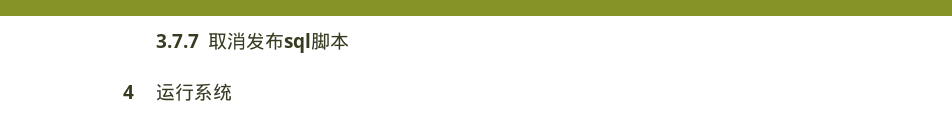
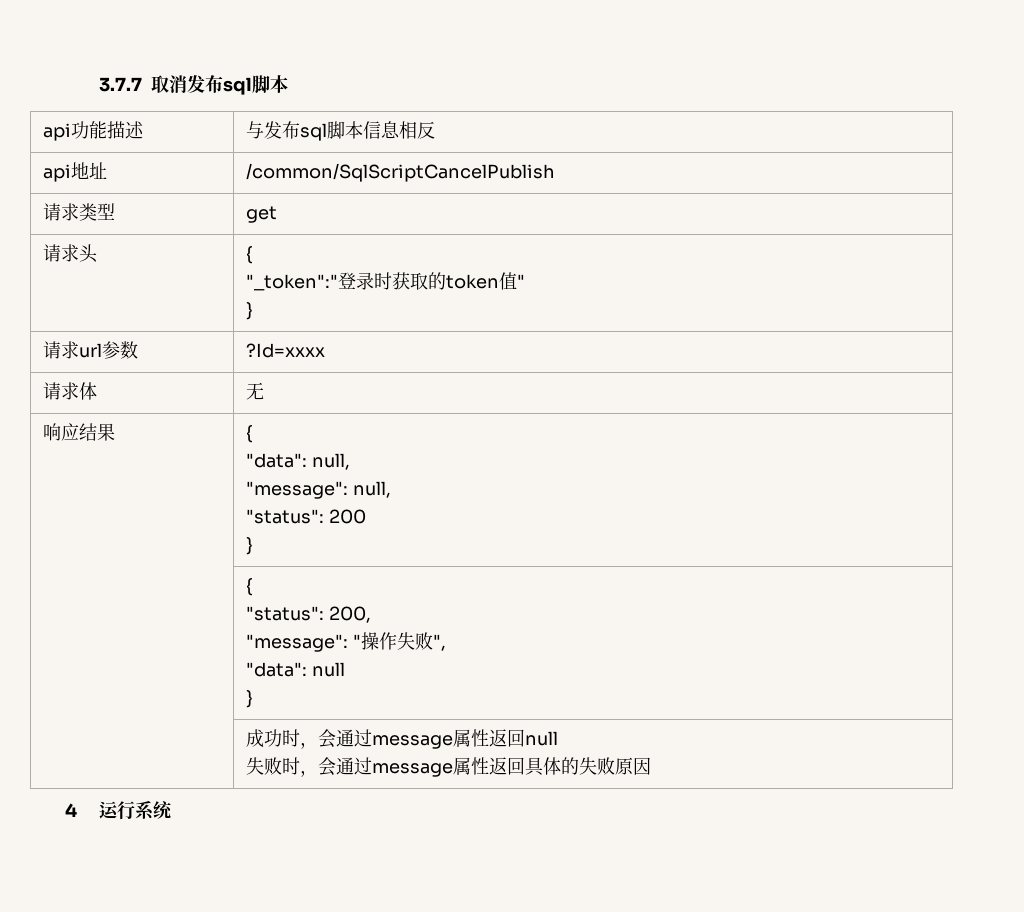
+ api功能描述 | 与发布sql脚本信息相反
+ api地址 | /common/SqlScriptCancelPublish
+ 请求类型 | get
+ 请求头 | {
+ "_token":"登录时获取的token值"
+ }
+ 请求url参数 | ?Id=xxxx
+ 请求体 | 无
+ 响应结果 | {
+ "data": null,
+ "message": null,
+ "status": 200
+ }
+ | {
+ "status": 200,
+ "message": "操作失败",
+ "data": null
+ }
+ | 成功时，会通过message属性返回null
+ 失败时，会通过message属性返回具体的失败原因

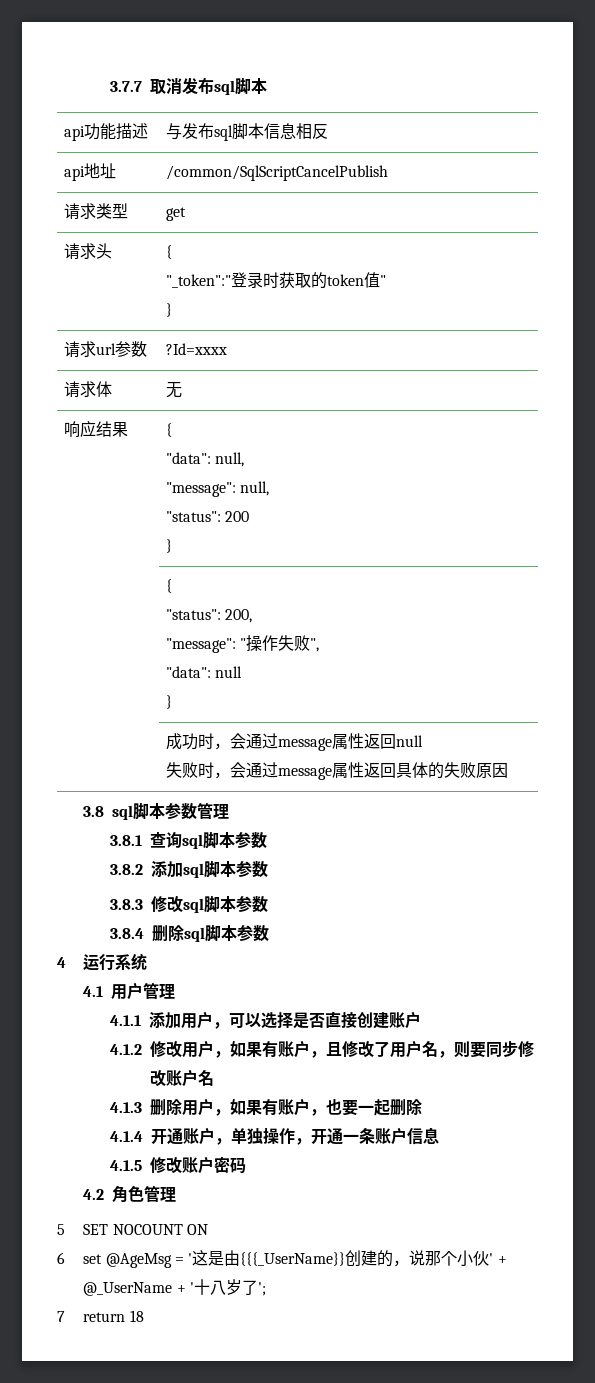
+ 3.8 sql脚本参数管理
+ 3.8.1查询sql脚本参数
+ 3.8.2添加sql脚本参数
+ 3.8.3修改sql脚本参数
+ 3.8.4删除sql脚本参数
  4运行系统
+ 4.1用户管理
+ 4.1.1添加用户，可以选择是否直接创建账户
+ 4.1.2修改用户，如果有账户，且修改了用户名，则要同步修改账户名
+ 4.1.3删除用户，如果有账户，也要一起删除
+ 4.1.4开通账户，单独操作，开通一条账户信息
+ 4.1.5修改账户密码
+ 4.2角色管理
+ 5 SET NOCOUNT ON
+ 6 set @AgeMsg = '这是由{{{_UserName}}创建的，说那个小伙' + @_UserName + '十八岁了';
+ 7 return 18

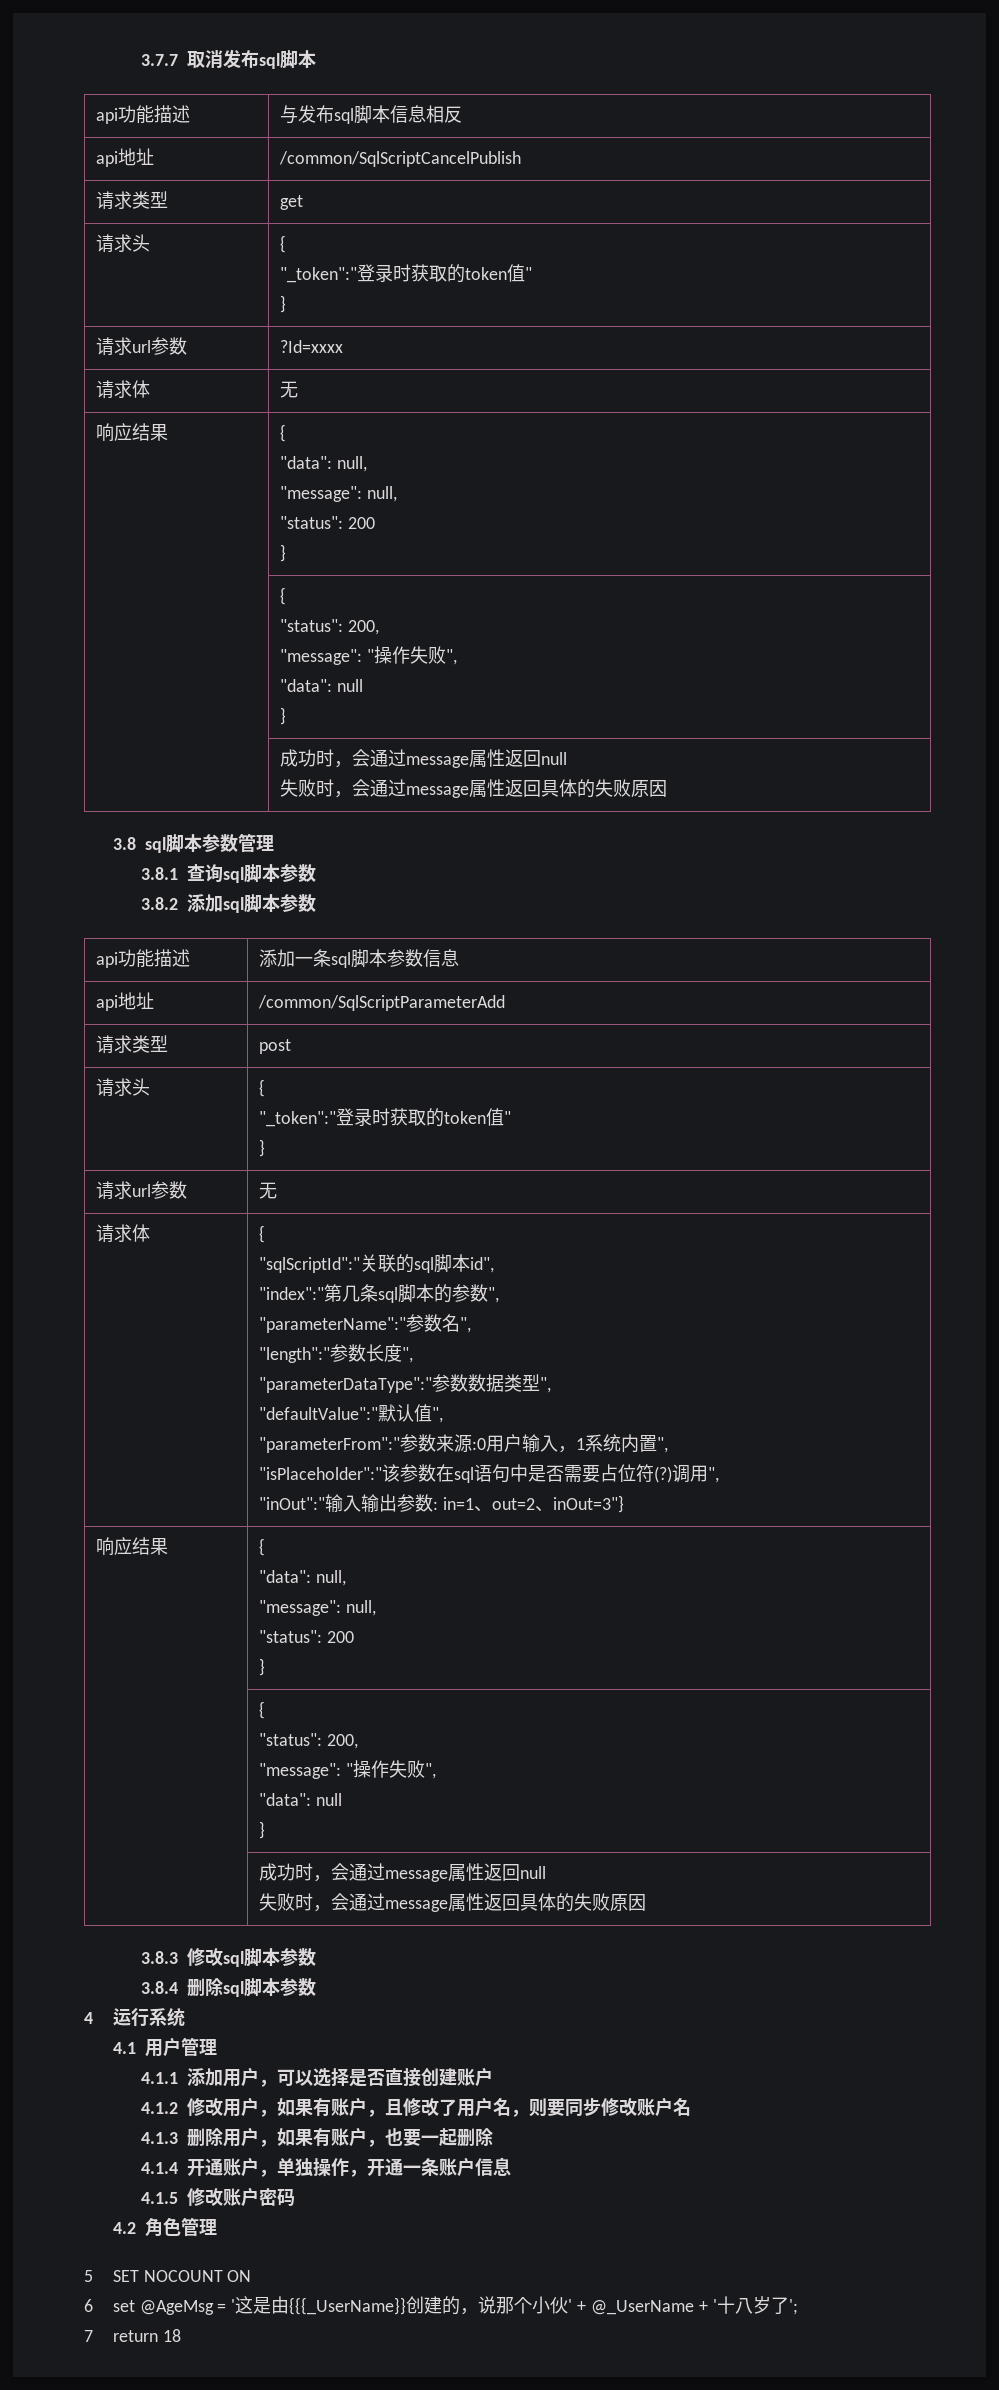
+ api功能描述 | 添加一条sql脚本参数信息
+ api地址 | /common/SqlScriptParameterAdd
+ 请求类型 | post
+ 请求头 | {
+ "_token":"登录时获取的token值"
+ }
+ 请求url参数 | 无
+ 请求体 | {
+ "sqlScriptId":"关联的sql脚本id",
+ "index":"第几条sql脚本的参数",
+ "parameterName":"参数名",
+ "length":"参数长度",
+ "parameterDataType":"参数数据类型",
+ "defaultValue":"默认值",
+ "parameterFrom":"参数来源:0用户输入，1系统内置",
+ "isPlaceholder":"该参数在sql语句中是否需要占位符(?)调用",
+ "inOut":"输入输出参数: in=1、out=2、inOut=3"}
+ 响应结果 | {
+ "data": null,
+ "message": null,
+ "status": 200
+ }
+ | {
+ "status": 200,
+ "message": "操作失败",
+ "data": null
+ }
+ | 成功时，会通过message属性返回null
+ 失败时，会通过message属性返回具体的失败原因

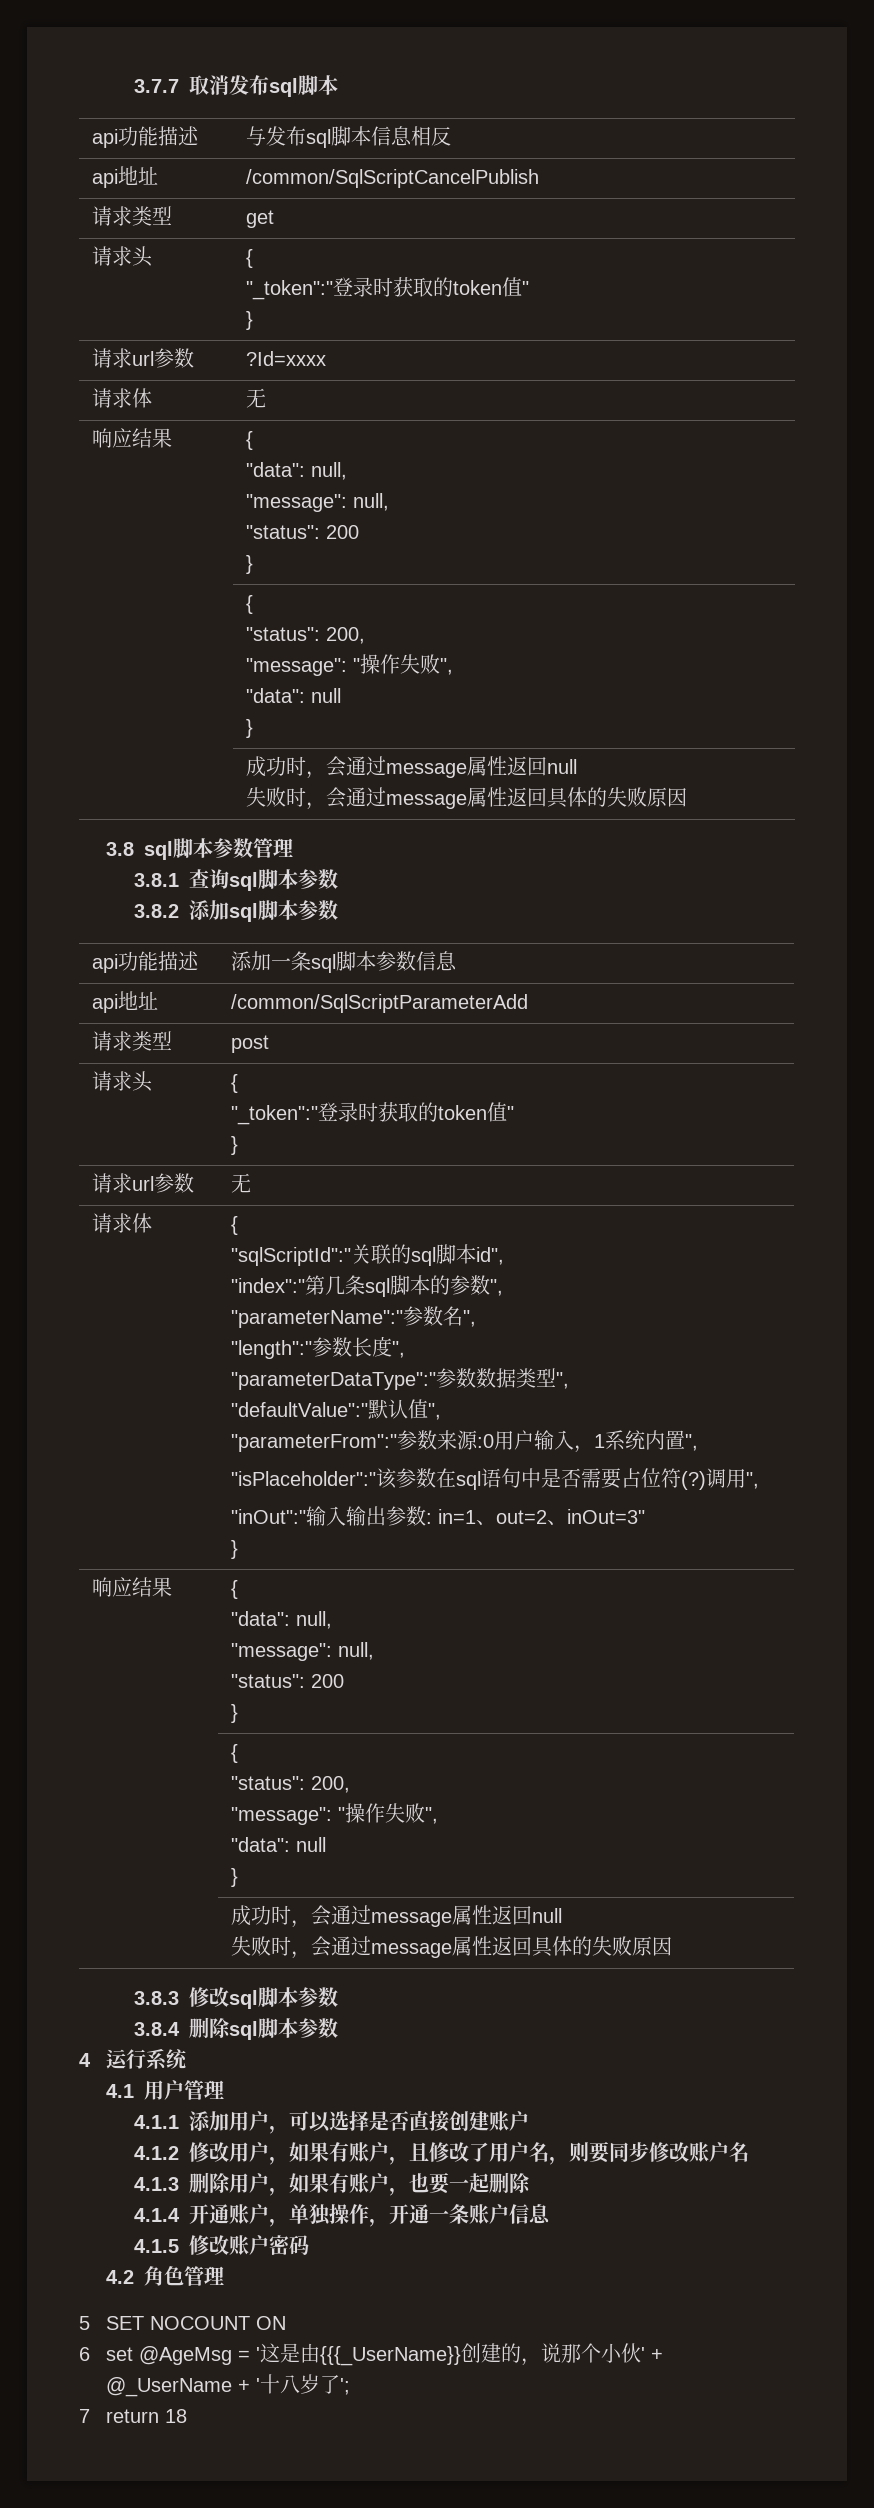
- "inOut":"输入输出参数: in=1、out=2、inOut=3"}
+ "inOut":"输入输出参数: in=1、out=2、inOut=3"
+ }

